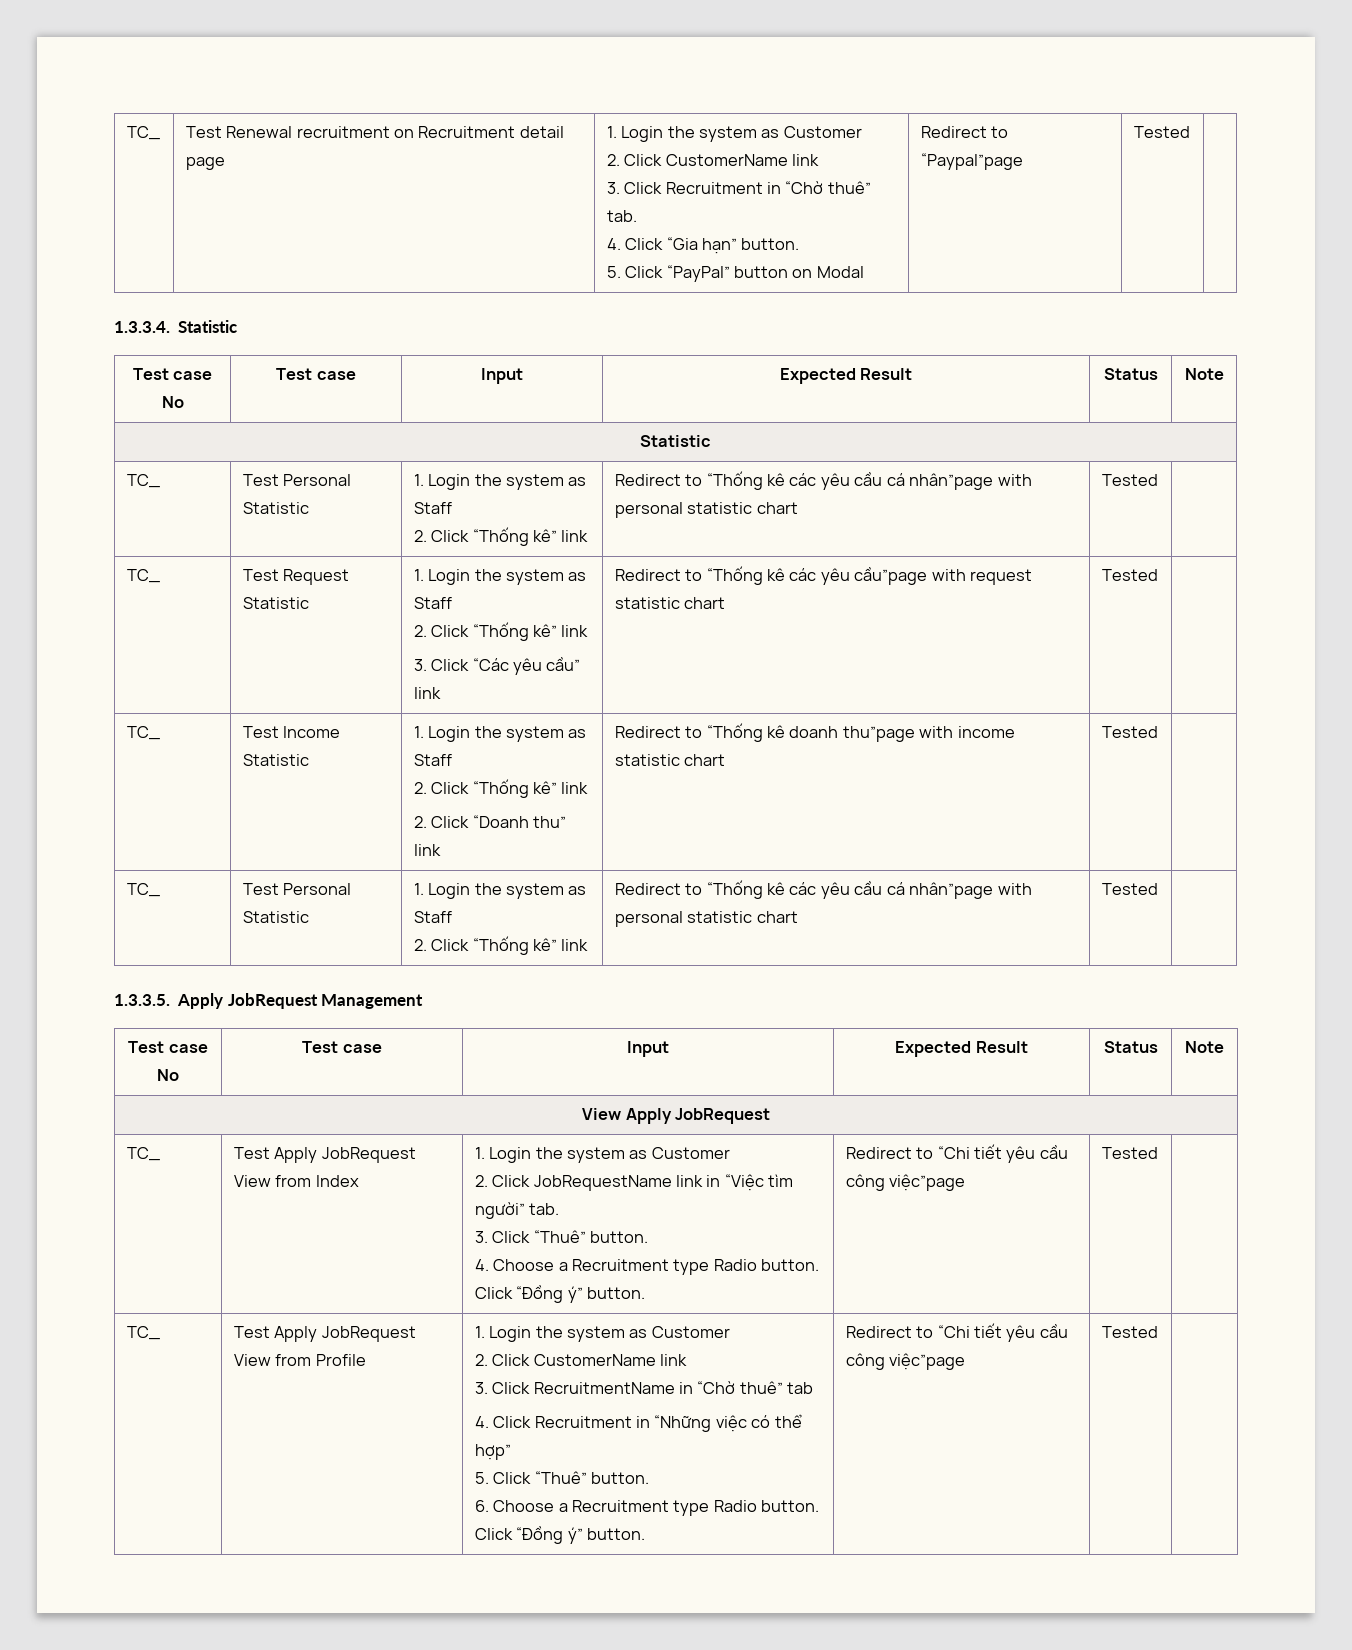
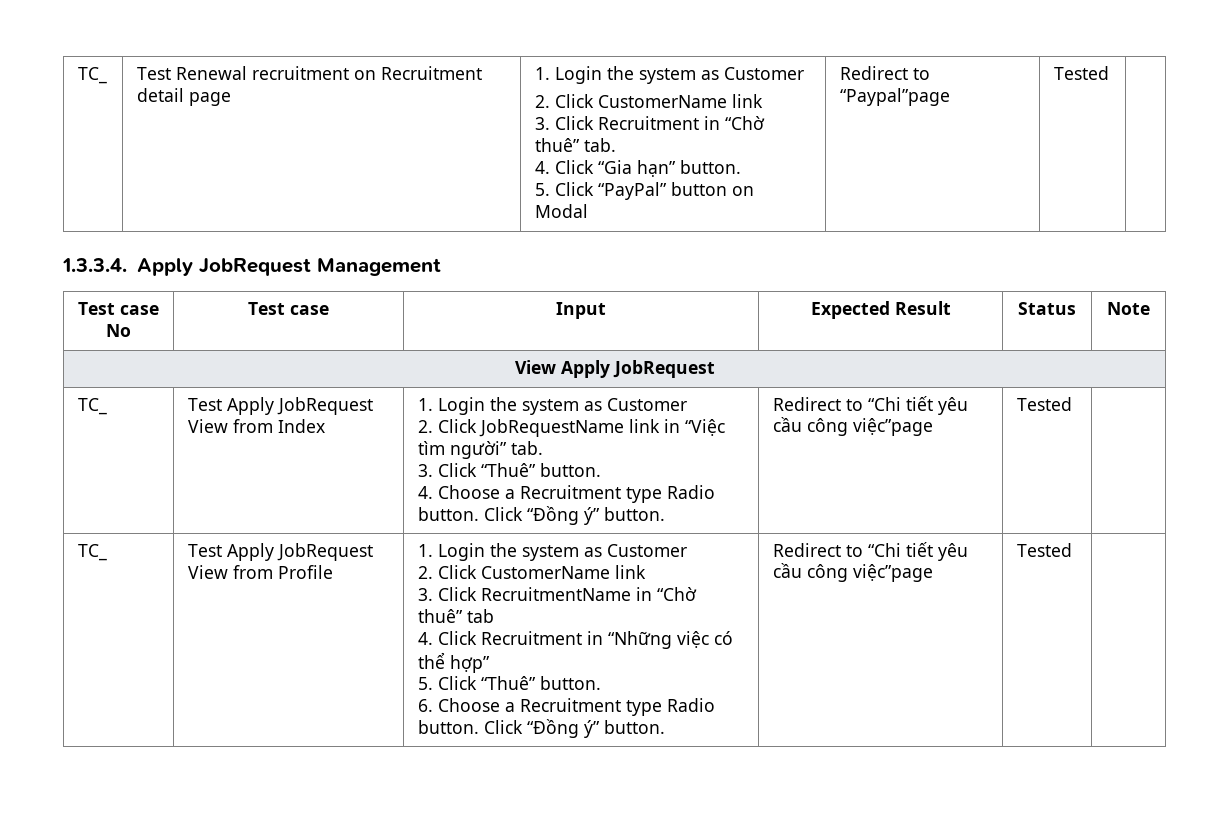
- 1.3.3.4. Statistic
- Test case No | Test case | Input | Expected Result | Status | Note
- Statistic
- TC_ | Test Personal Statistic | 1. Login the system as Staff
- 2. Click “Thống kê” link | Redirect to “Thống kê các yêu cầu cá nhân”page with personal statistic chart | Tested |
- TC_ | Test Request Statistic | 1. Login the system as Staff
- 2. Click “Thống kê” link
- 3. Click “Các yêu cầu” link | Redirect to “Thống kê các yêu cầu”page with request statistic chart | Tested |
- TC_ | Test Income Statistic | 1. Login the system as Staff
- 2. Click “Thống kê” link
- 2. Click “Doanh thu” link | Redirect to “Thống kê doanh thu”page with income statistic chart | Tested |
- TC_ | Test Personal Statistic | 1. Login the system as Staff
- 2. Click “Thống kê” link | Redirect to “Thống kê các yêu cầu cá nhân”page with personal statistic chart | Tested |
- 1.3.3.5. Apply JobRequest Management
+ 1.3.3.4. Apply JobRequest Management

